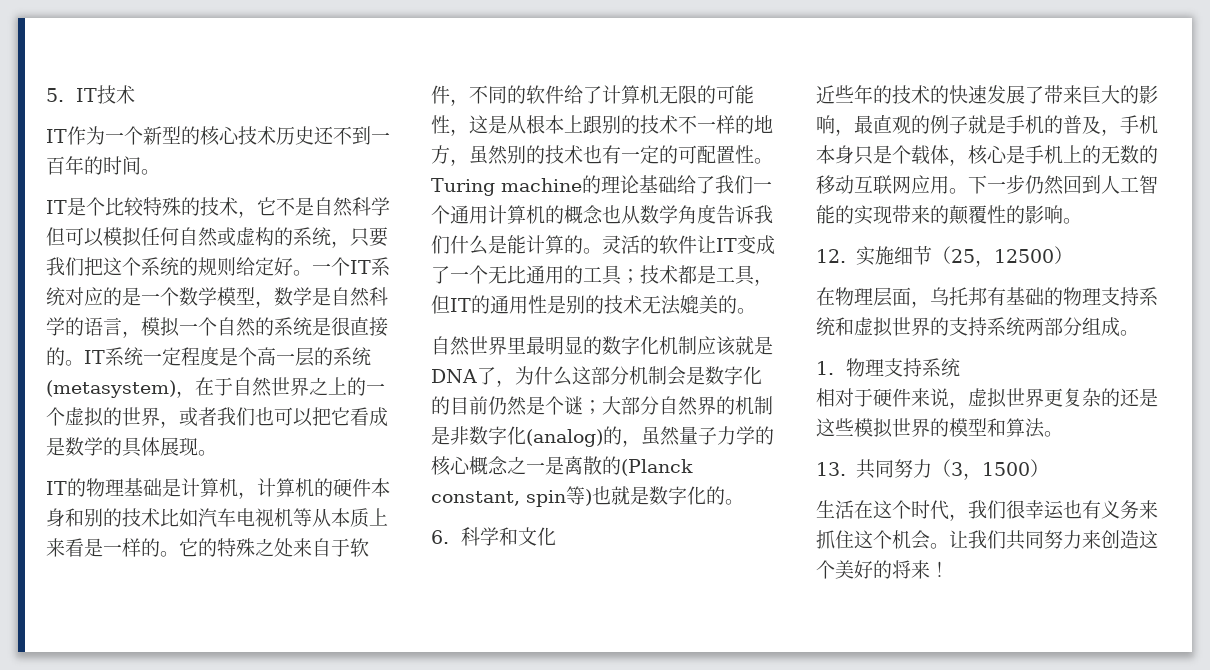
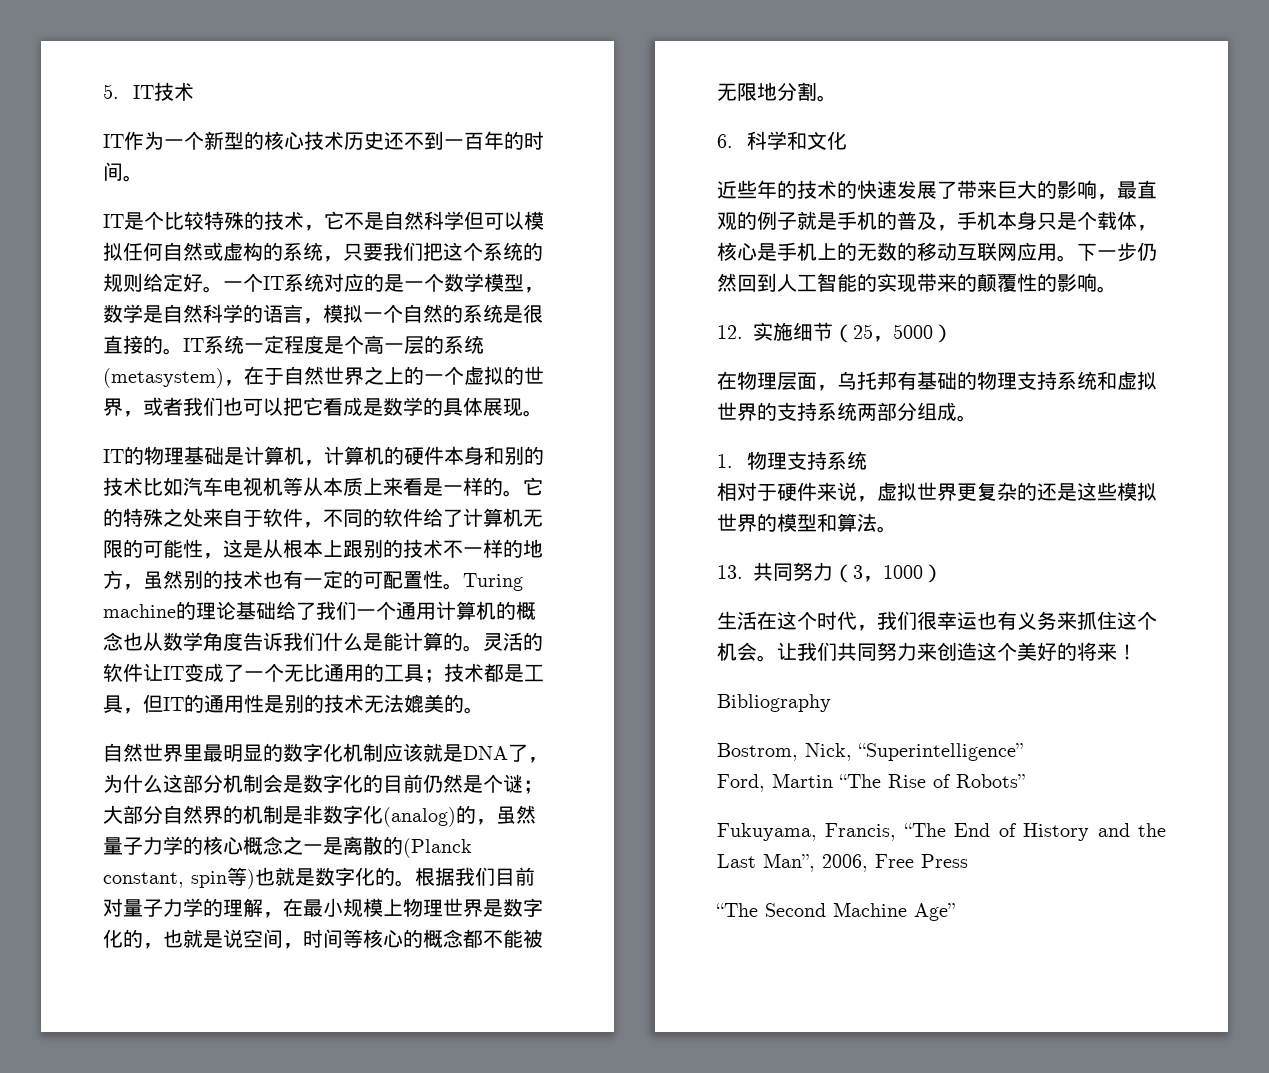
+ 根据我们目前对量子力学的理解，在最小规模上物理世界是数字化的，也就是说空间，时间等核心的概念都不能被无限地分割。
- 12.实施细节（25，12500）
+ 12.实施细节（25，5000）
- 13.共同努力（3，1500）
+ 13.共同努力（3，1000）
+ Bibliography
+ Bostrom, Nick, “Superintelligence”
+ Ford, Martin “The Rise of Robots”
+ Fukuyama, Francis, “The End of History and the Last Man”, 2006, Free Press
+ “The Second Machine Age”

